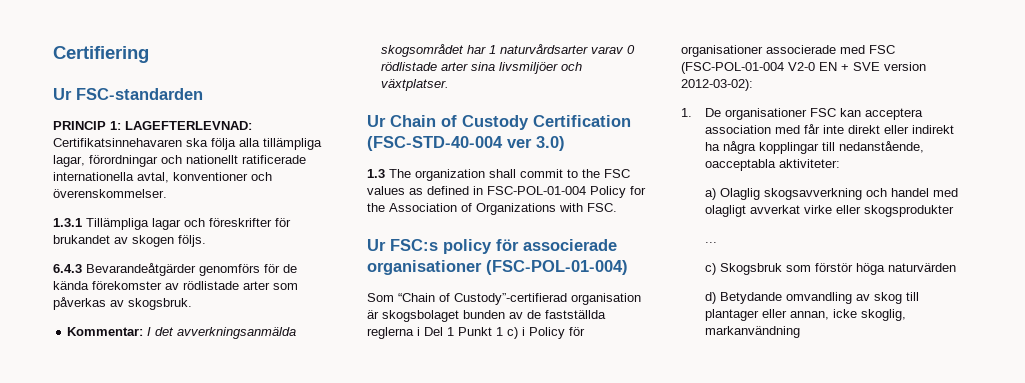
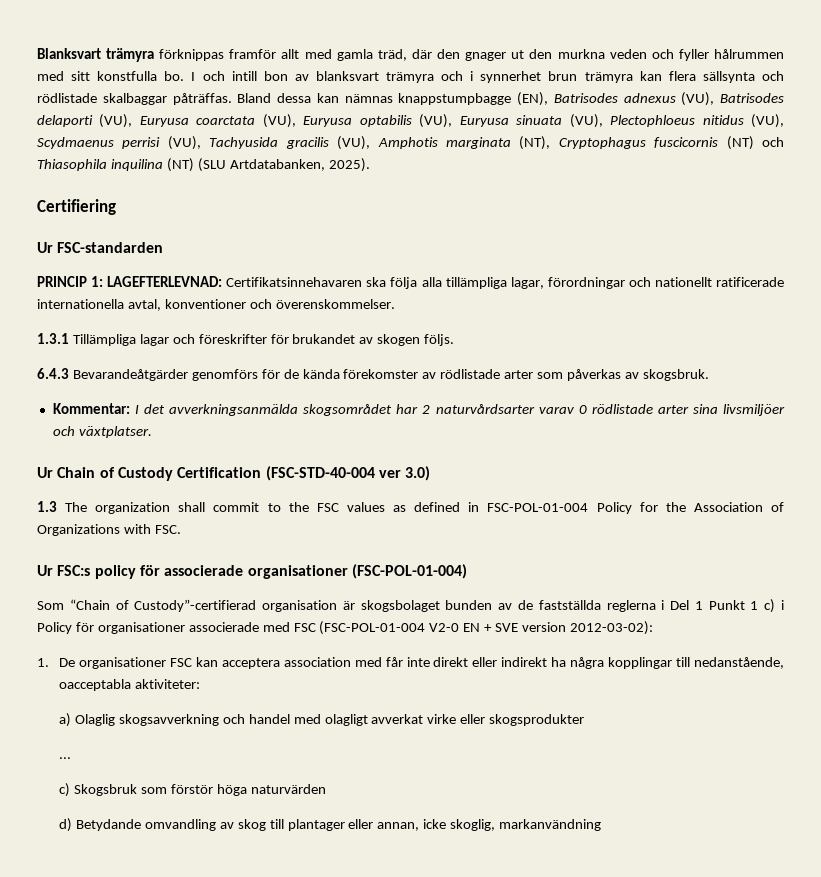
+ Blanksvart trämyra förknippas framför allt med gamla träd, där den gnager ut den murkna veden och fyller hålrummen med sitt konstfulla bo. I och intill bon av blanksvart trämyra och i synnerhet brun trämyra kan flera sällsynta och rödlistade skalbaggar påträffas. Bland dessa kan nämnas knappstumpbagge (EN), Batrisodes adnexus (VU), Batrisodes delaporti (VU), Euryusa coarctata (VU), Euryusa optabilis (VU), Euryusa sinuata (VU), Plectophloeus nitidus (VU), Scydmaenus perrisi (VU), Tachyusida gracilis (VU), Amphotis marginata (NT), Cryptophagus fuscicornis (NT) och Thiasophila inquilina (NT) (SLU Artdatabanken, 2025).
- Kommentar: I det avverkningsanmälda skogsområdet har 1 naturvårdsarter varav 0 rödlistade arter sina livsmiljöer och växtplatser.
+ Kommentar: I det avverkningsanmälda skogsområdet har 2 naturvårdsarter varav 0 rödlistade arter sina livsmiljöer och växtplatser.

